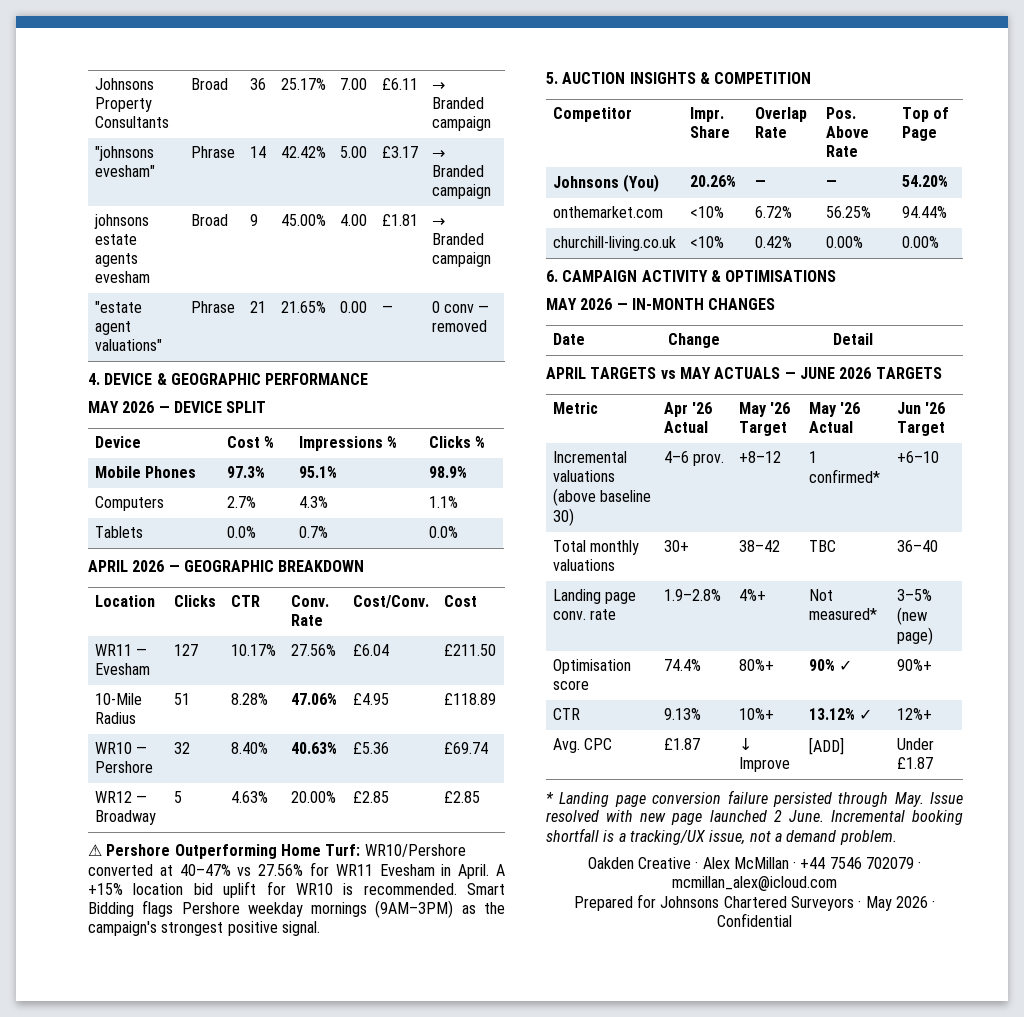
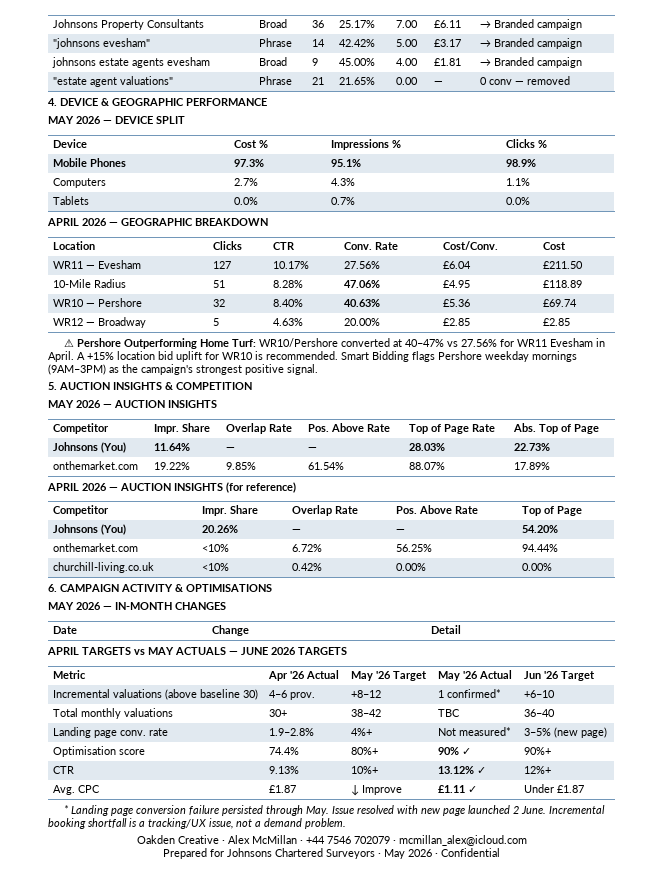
+ MAY 2026 — AUCTION INSIGHTS
+ Competitor | Impr. Share | Overlap Rate | Pos. Above Rate | Top of Page Rate | Abs. Top of Page
+ Johnsons (You) | 11.64% | — | — | 28.03% | 22.73%
+ onthemarket.com | 19.22% | 9.85% | 61.54% | 88.07% | 17.89%
+ APRIL 2026 — AUCTION INSIGHTS (for reference)
- Avg. CPC | £1.87 | ↓ Improve | [ADD] | Under £1.87
+ Avg. CPC | £1.87 | ↓ Improve | £1.11 ✓ | Under £1.87

